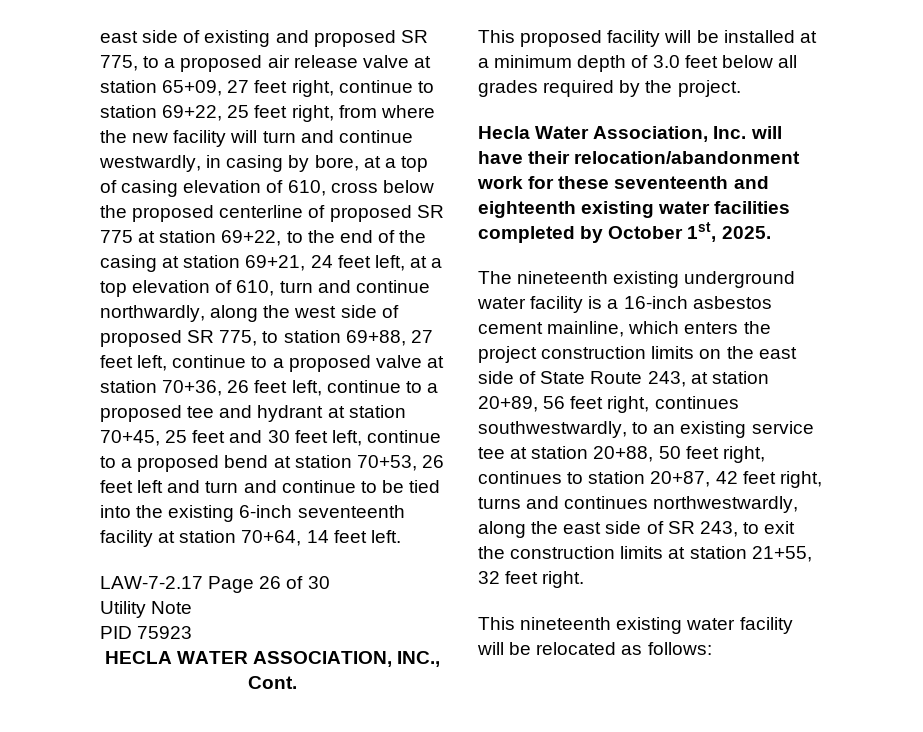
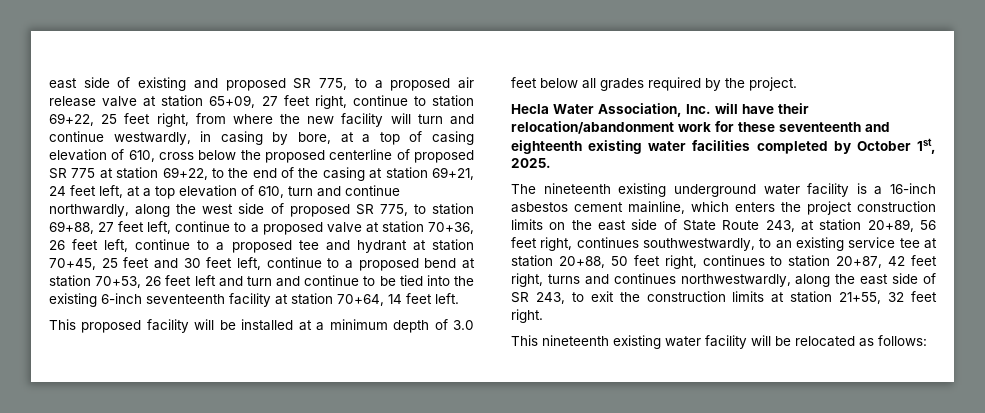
- LAW-7-2.17 Page 26 of 30
- Utility Note
- PID 75923
- HECLA WATER ASSOCIATION, INC., Cont.

